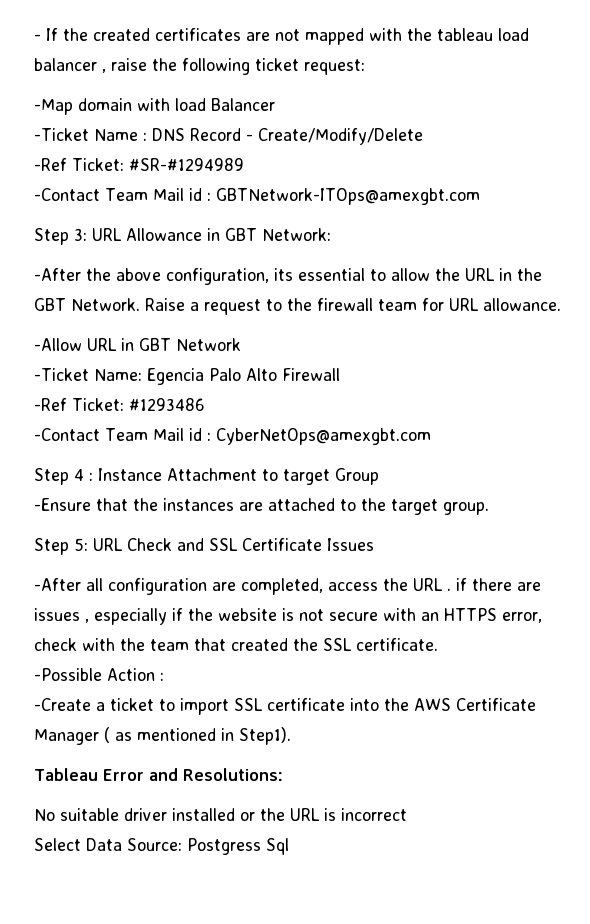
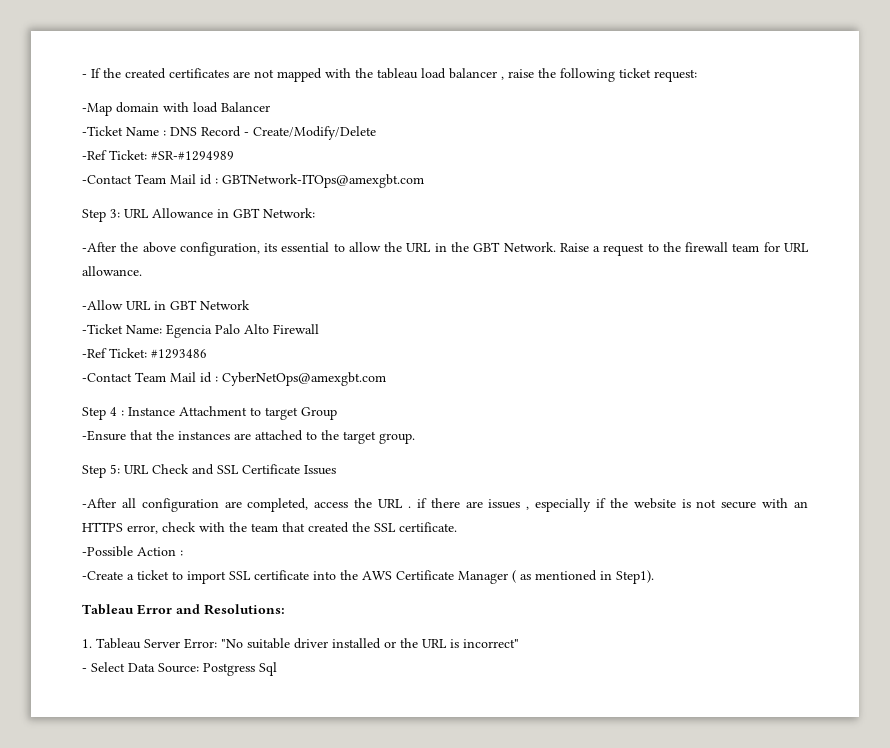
- No suitable driver installed or the URL is incorrect
- Select Data Source: Postgress Sql
+ 1. Tableau Server Error: "No suitable driver installed or the URL is incorrect"
+ - Select Data Source: Postgress Sql

